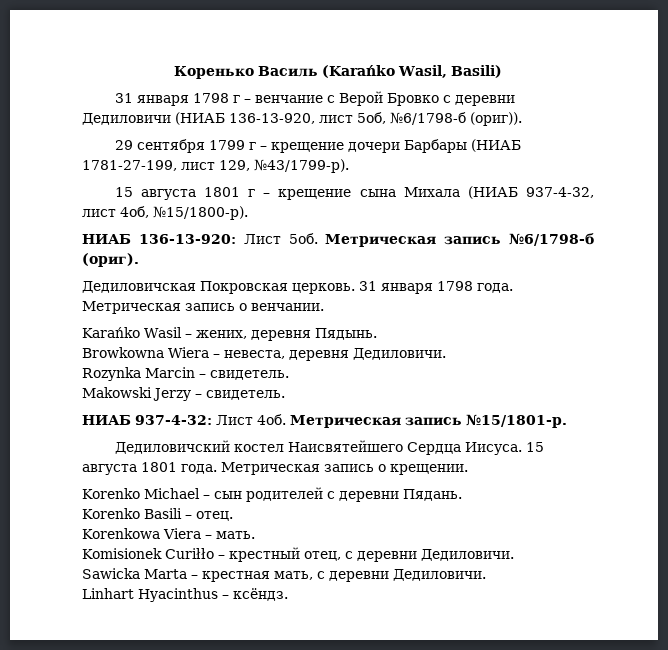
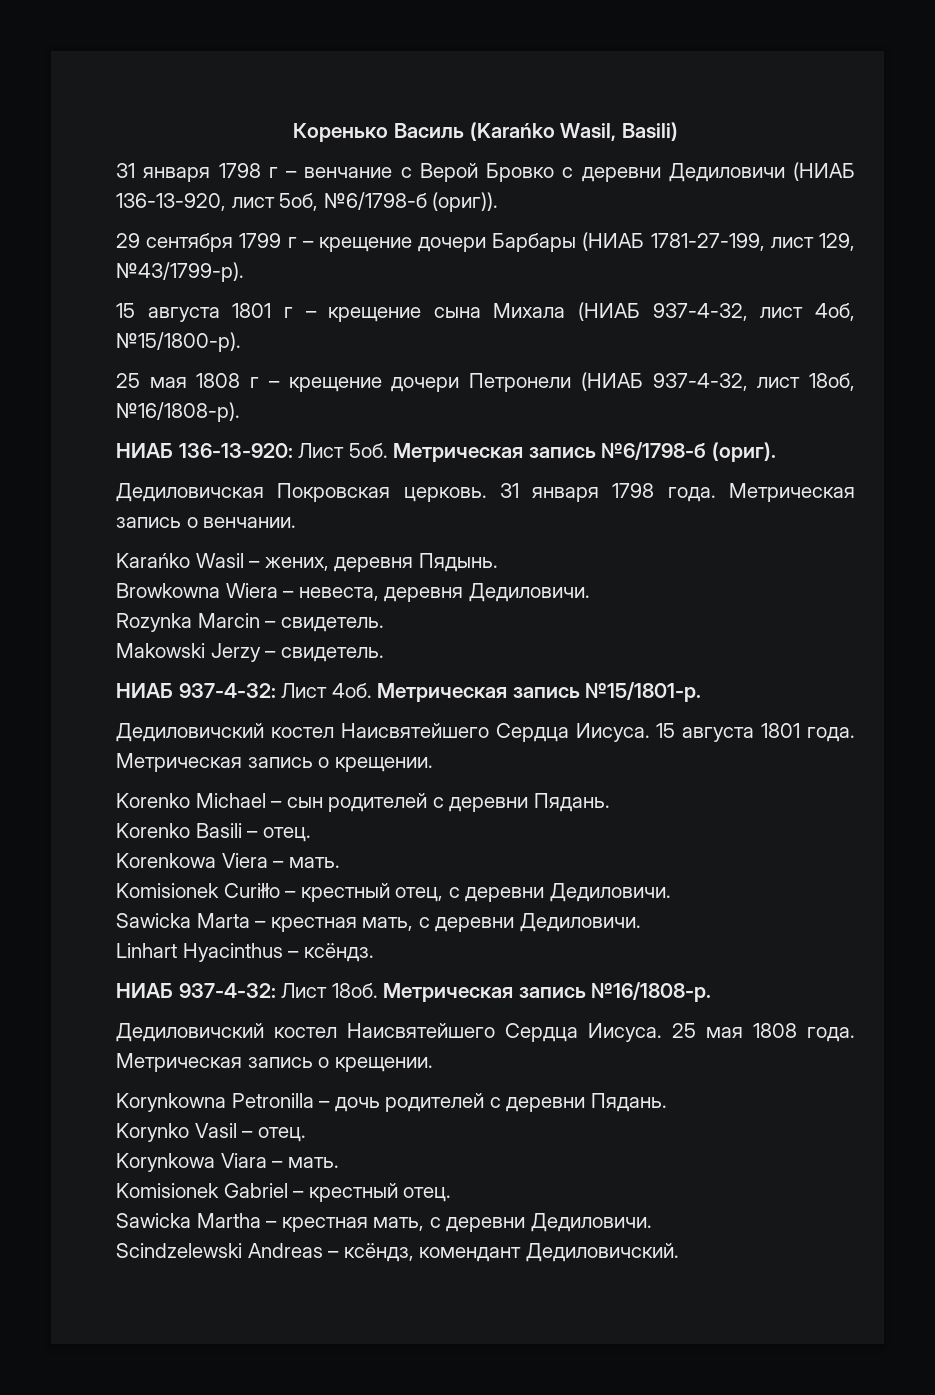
+ 25 мая 1808 г – крещение дочери Петронели (НИАБ 937-4-32, лист 18об, №16/1808-р).
+ НИАБ 937-4-32: Лист 18об. Метрическая запись №16/1808-р.
+ Дедиловичский костел Наисвятейшего Сердца Иисуса. 25 мая 1808 года. Метрическая запись о крещении.
+ Korynkowna Petronilla – дочь родителей с деревни Пядань.
+ Korynko Vasil – отец.
+ Korynkowa Viara – мать.
+ Komisionek Gabriel – крестный отец.
+ Sawicka Martha – крестная мать, с деревни Дедиловичи.
+ Scindzelewski Andreas – ксёндз, комендант Дедиловичский.

